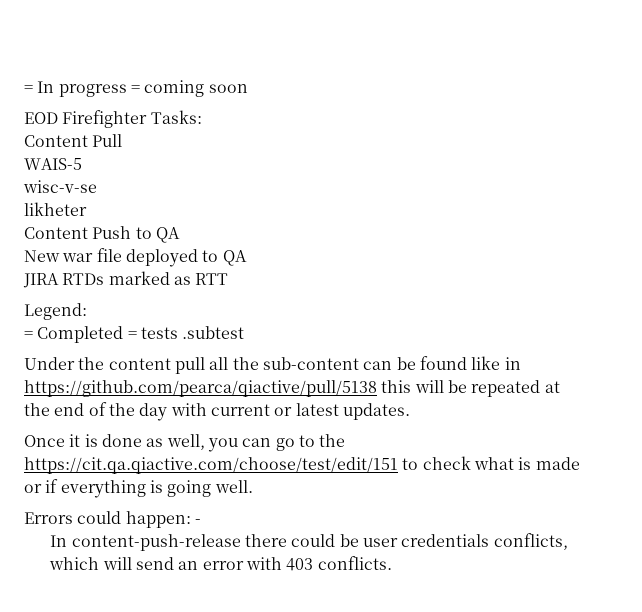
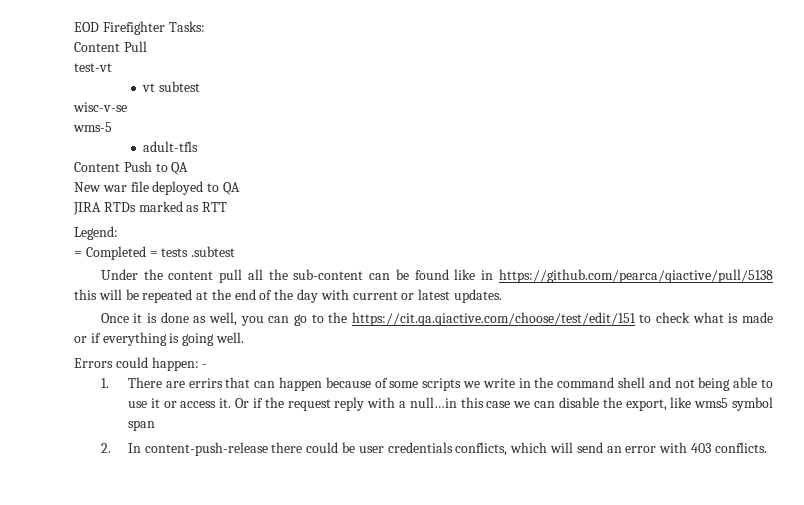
- = In progress = coming soon
- WAIS-5
+ test-vt
+ vt subtest
- likheter
+ wms-5
+ adult-tfls
- In content-push-release there could be user credentials conflicts, which will send an error with 403 conflicts.
+ 1. There are errirs that can happen because of some scripts we write in the command shell and not being able to use it or access it. Or if the request reply with a null…in this case we can disable the export, like wms5 symbol span
+ 2. In content-push-release there could be user credentials conflicts, which will send an error with 403 conflicts.

